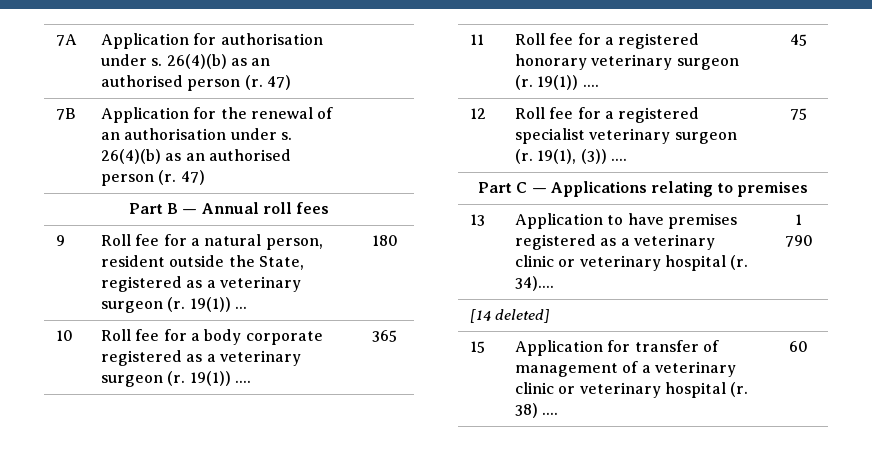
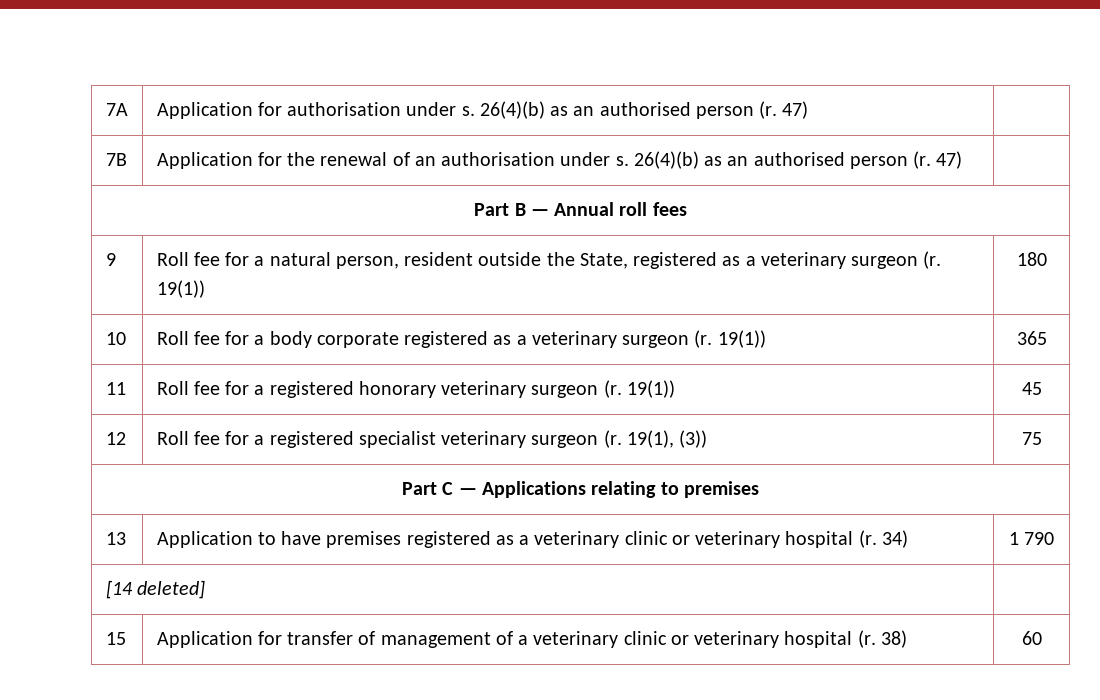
- 9 | Roll fee for a natural person, resident outside the State, registered as a veterinary surgeon (r. 19(1)) ... | 180
+ 9 | Roll fee for a natural person, resident outside the State, registered as a veterinary surgeon (r. 19(1)) | 180
- 10 | Roll fee for a body corporate registered as a veterinary surgeon (r. 19(1)) .... | 365
+ 10 | Roll fee for a body corporate registered as a veterinary surgeon (r. 19(1)) | 365
- 11 | Roll fee for a registered honorary veterinary surgeon (r. 19(1)) .... | 45
+ 11 | Roll fee for a registered honorary veterinary surgeon (r. 19(1)) | 45
- 12 | Roll fee for a registered specialist veterinary surgeon (r. 19(1), (3)) .... | 75
+ 12 | Roll fee for a registered specialist veterinary surgeon (r. 19(1), (3)) | 75
- 13 | Application to have premises registered as a veterinary clinic or veterinary hospital (r. 34).... | 1 790
+ 13 | Application to have premises registered as a veterinary clinic or veterinary hospital (r. 34) | 1 790
- 15 | Application for transfer of management of a veterinary clinic or veterinary hospital (r. 38) .... | 60
+ 15 | Application for transfer of management of a veterinary clinic or veterinary hospital (r. 38) | 60

